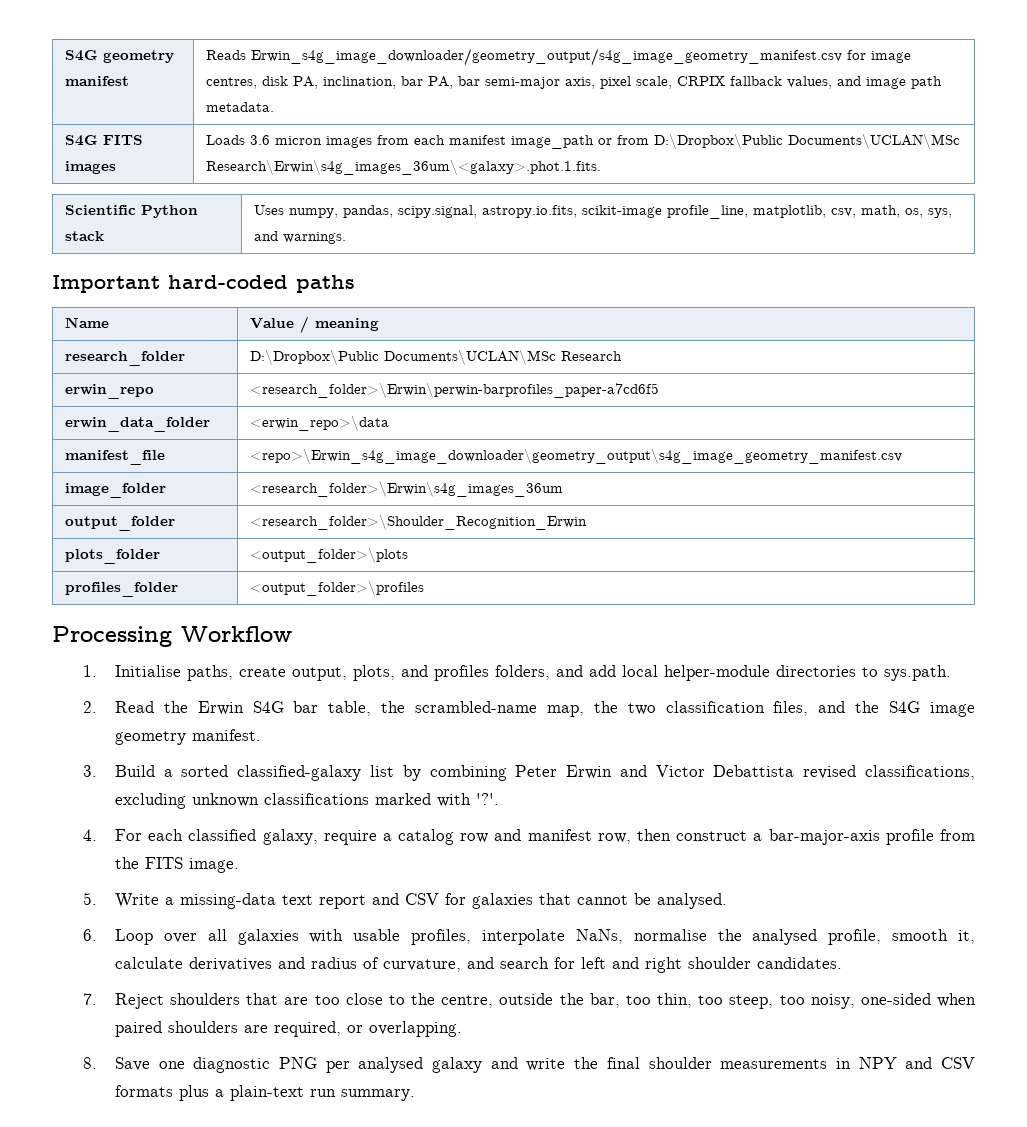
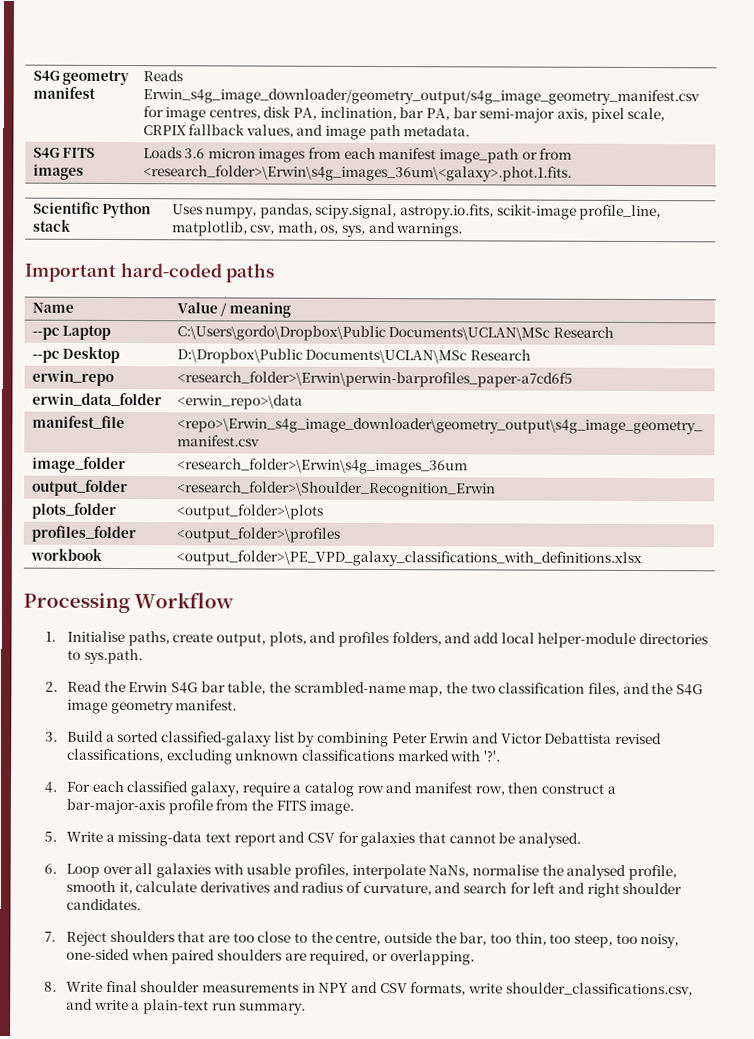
- S4G FITS images | Loads 3.6 micron images from each manifest image_path or from D:\Dropbox\Public Documents\UCLAN\MSc Research\Erwin\s4g_images_36um\<galaxy>.phot.1.fits.
+ S4G FITS images | Loads 3.6 micron images from each manifest image_path or from <research_folder>\Erwin\s4g_images_36um\<galaxy>.phot.1.fits.
- research_folder | D:\Dropbox\Public Documents\UCLAN\MSc Research
+ --pc Laptop | C:\Users\gordo\Dropbox\Public Documents\UCLAN\MSc Research
+ --pc Desktop | D:\Dropbox\Public Documents\UCLAN\MSc Research
+ workbook | <output_folder>\PE_VPD_galaxy_classifications_with_definitions.xlsx
- 8. Save one diagnostic PNG per analysed galaxy and write the final shoulder measurements in NPY and CSV formats plus a plain-text run summary.
+ 8. Write final shoulder measurements in NPY and CSV formats, write shoulder_classifications.csv, and write a plain-text run summary.

